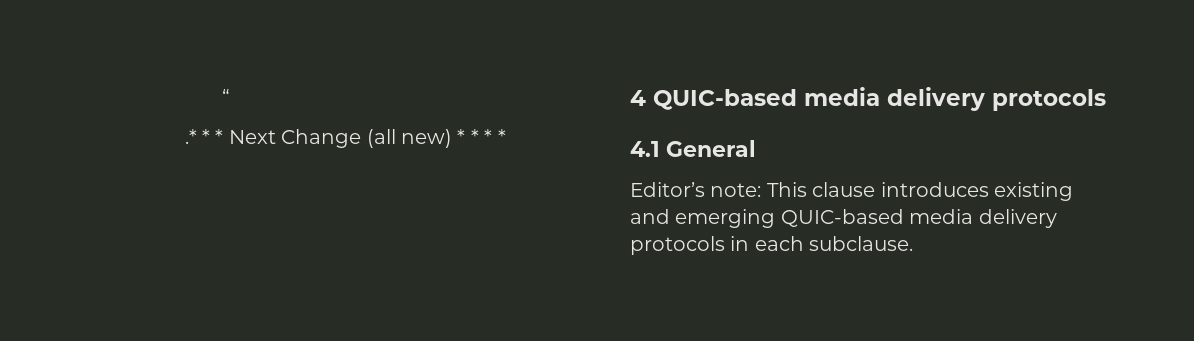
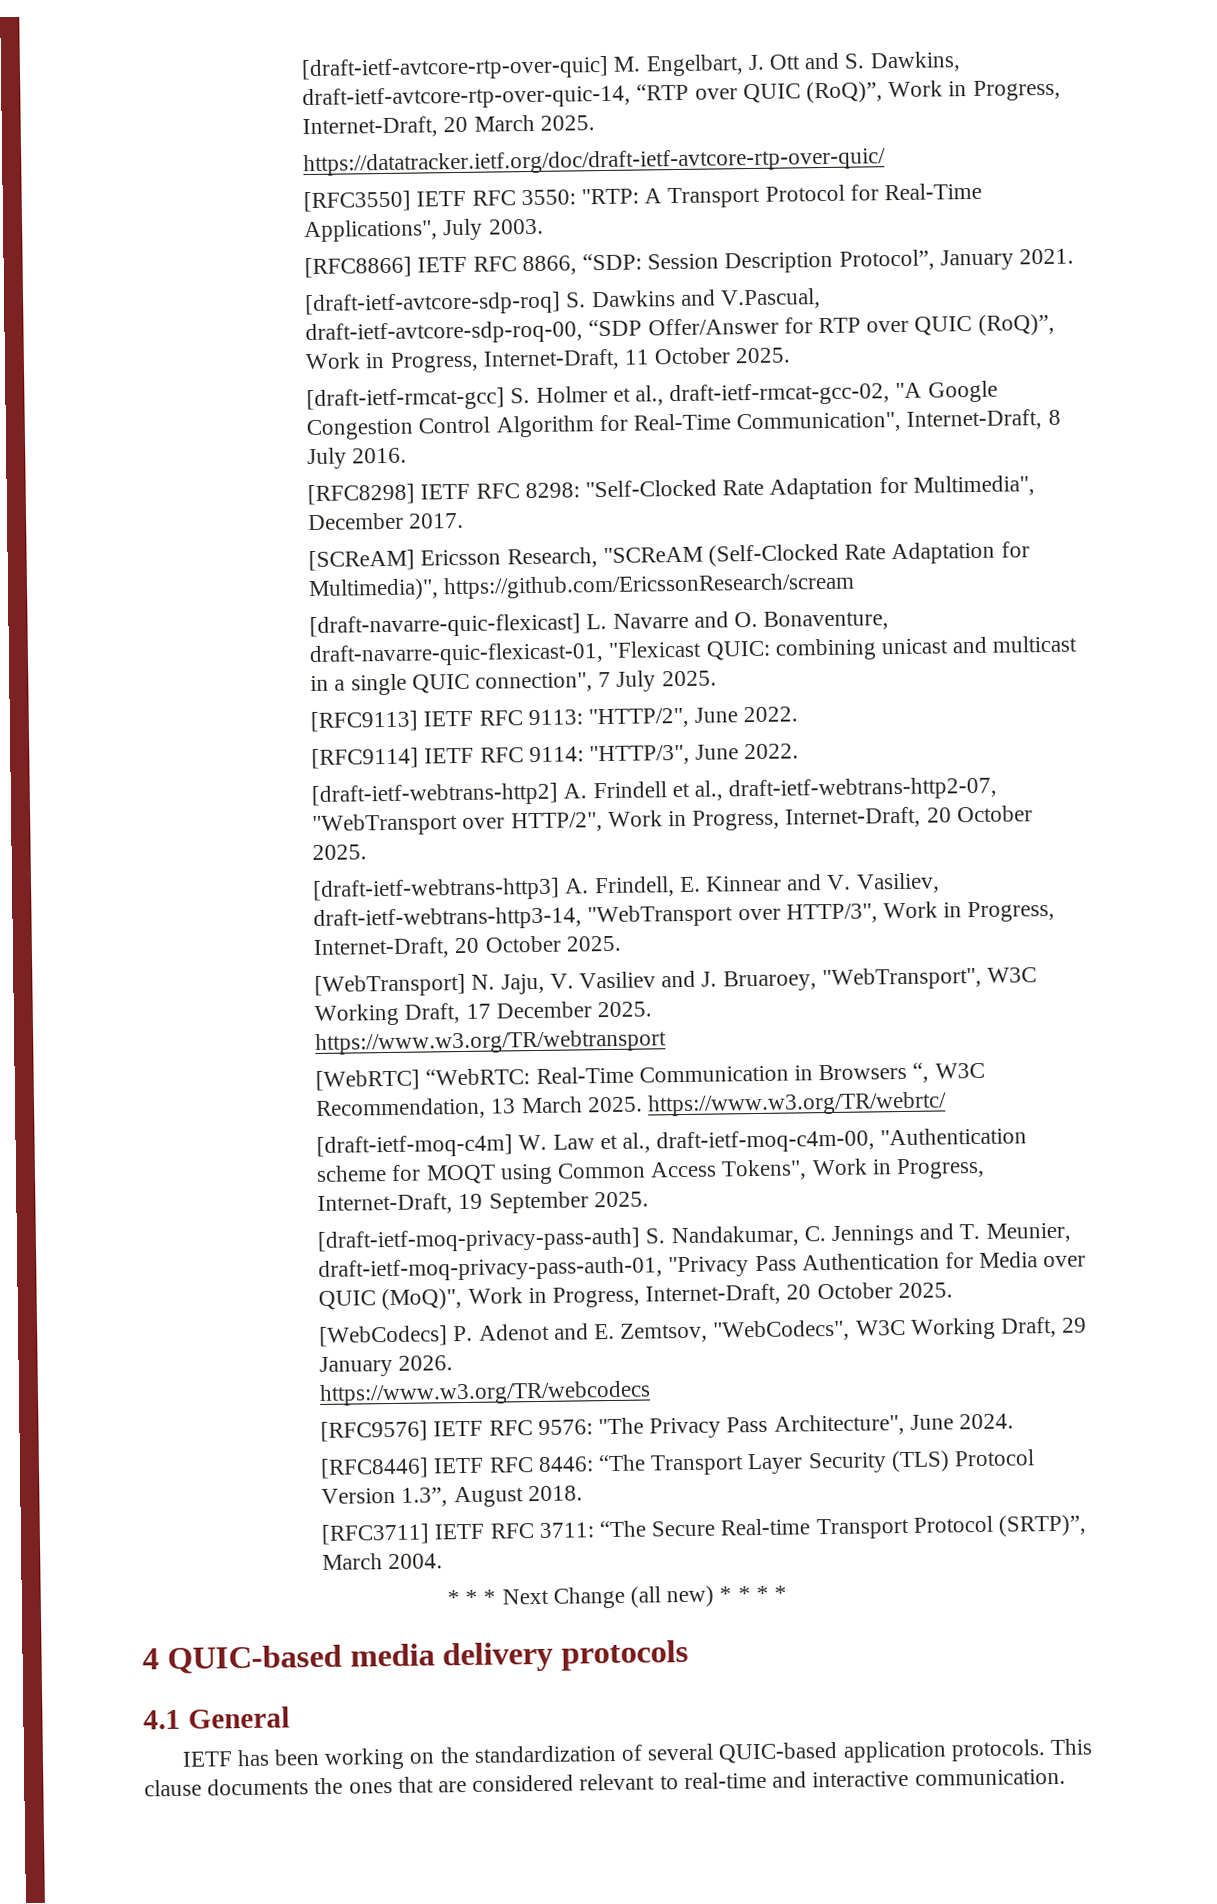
- “
- .* * * Next Change (all new) * * * *
+ [draft-ietf-avtcore-rtp-over-quic] M. Engelbart, J. Ott and S. Dawkins, draft-ietf-avtcore-rtp-over-quic-14, “RTP over QUIC (RoQ)”, Work in Progress, Internet-Draft, 20 March 2025.
+ https://datatracker.ietf.org/doc/draft-ietf-avtcore-rtp-over-quic/
+ [RFC3550] IETF RFC 3550: "RTP: A Transport Protocol for Real-Time Applications", July 2003.
+ [RFC8866] IETF RFC 8866, “SDP: Session Description Protocol”, January 2021.
+ [draft-ietf-avtcore-sdp-roq] S. Dawkins and V.Pascual, draft-ietf-avtcore-sdp-roq-00, “SDP Offer/Answer for RTP over QUIC (RoQ)”, Work in Progress, Internet-Draft, 11 October 2025.
+ [draft-ietf-rmcat-gcc] S. Holmer et al., draft-ietf-rmcat-gcc-02, "A Google Congestion Control Algorithm for Real-Time Communication", Internet-Draft, 8 July 2016.
+ [RFC8298] IETF RFC 8298: "Self-Clocked Rate Adaptation for Multimedia", December 2017.
+ [SCReAM] Ericsson Research, "SCReAM (Self-Clocked Rate Adaptation for Multimedia)", https://github.com/EricssonResearch/scream
+ [draft-navarre-quic-flexicast] L. Navarre and O. Bonaventure, draft-navarre-quic-flexicast-01, "Flexicast QUIC: combining unicast and multicast in a single QUIC connection", 7 July 2025.
+ [RFC9113] IETF RFC 9113: "HTTP/2", June 2022.
+ [RFC9114] IETF RFC 9114: "HTTP/3", June 2022.
+ [draft-ietf-webtrans-http2] A. Frindell et al., draft-ietf-webtrans-http2-07, "WebTransport over HTTP/2", Work in Progress, Internet-Draft, 20 October 2025.
+ [draft-ietf-webtrans-http3] A. Frindell, E. Kinnear and V. Vasiliev, draft-ietf-webtrans-http3-14, "WebTransport over HTTP/3", Work in Progress, Internet-Draft, 20 October 2025.
+ [WebTransport] N. Jaju, V. Vasiliev and J. Bruaroey, "WebTransport", W3C Working Draft, 17 December 2025.
+ https://www.w3.org/TR/webtransport
+ [WebRTC] “WebRTC: Real-Time Communication in Browsers “, W3C Recommendation, 13 March 2025. https://www.w3.org/TR/webrtc/
+ [draft-ietf-moq-c4m] W. Law et al., draft-ietf-moq-c4m-00, "Authentication scheme for MOQT using Common Access Tokens", Work in Progress, Internet-Draft, 19 September 2025.
+ [draft-ietf-moq-privacy-pass-auth] S. Nandakumar, C. Jennings and T. Meunier, draft-ietf-moq-privacy-pass-auth-01, "Privacy Pass Authentication for Media over QUIC (MoQ)", Work in Progress, Internet-Draft, 20 October 2025.
+ [WebCodecs] P. Adenot and E. Zemtsov, "WebCodecs", W3C Working Draft, 29 January 2026.
+ https://www.w3.org/TR/webcodecs
+ [RFC9576] IETF RFC 9576: "The Privacy Pass Architecture", June 2024.
+ [RFC8446] IETF RFC 8446: “The Transport Layer Security (TLS) Protocol Version 1.3”, August 2018.
+ [RFC3711] IETF RFC 3711: “The Secure Real-time Transport Protocol (SRTP)”, March 2004.
+ * * * Next Change (all new) * * * *
- Editor’s note: This clause introduces existing and emerging QUIC-based media delivery protocols in each subclause.
+ IETF has been working on the standardization of several QUIC-based application protocols. This clause documents the ones that are considered relevant to real‑time and interactive communication.

